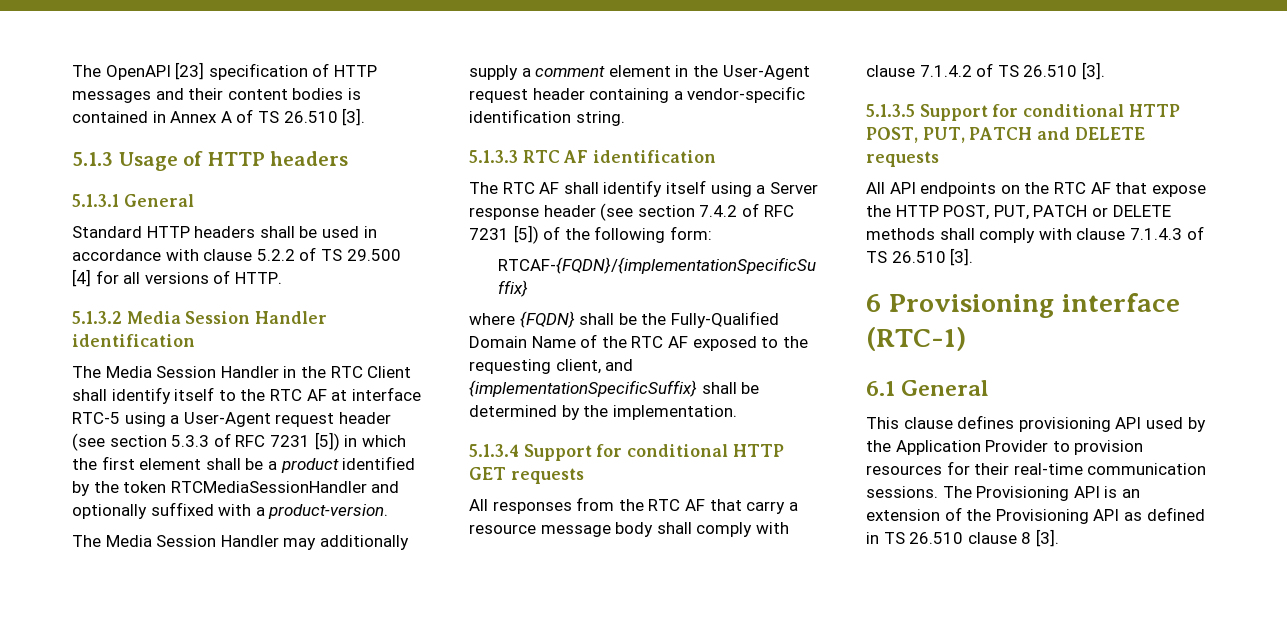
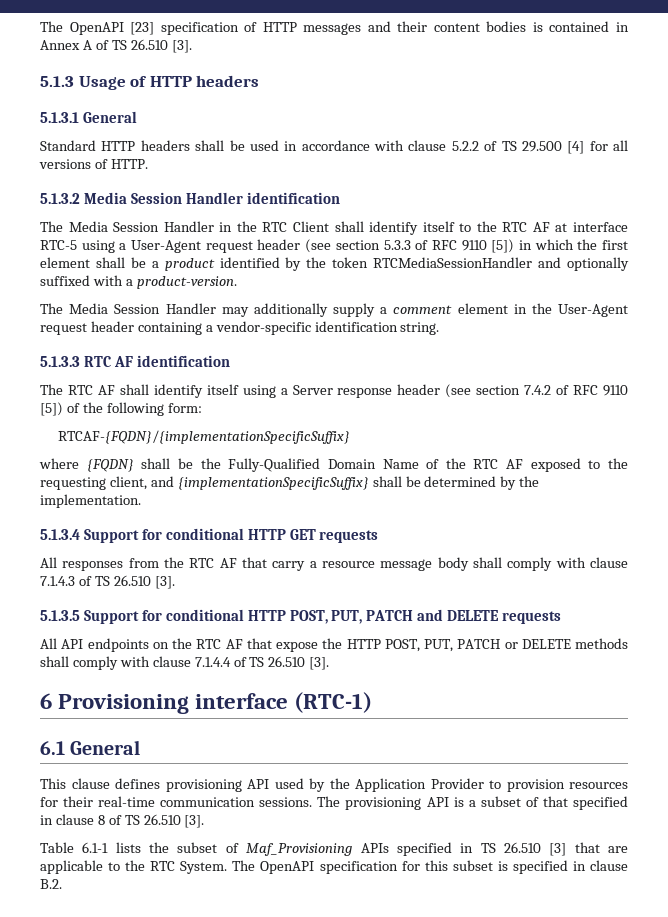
- The Media Session Handler in the RTC Client shall identify itself to the RTC AF at interface RTC-5 using a User-Agent request header (see section 5.3.3 of RFC 7231 [5]) in which the first element shall be a product identified by the token RTCMediaSessionHandler and optionally suffixed with a product-version.
+ The Media Session Handler in the RTC Client shall identify itself to the RTC AF at interface RTC-5 using a User-Agent request header (see section 5.3.3 of RFC 9110 [5]) in which the first element shall be a product identified by the token RTCMediaSessionHandler and optionally suffixed with a product-version.
- The RTC AF shall identify itself using a Server response header (see section 7.4.2 of RFC 7231 [5]) of the following form:
+ The RTC AF shall identify itself using a Server response header (see section 7.4.2 of RFC 9110 [5]) of the following form:
- All responses from the RTC AF that carry a resource message body shall comply with clause 7.1.4.2 of TS 26.510 [3].
+ All responses from the RTC AF that carry a resource message body shall comply with clause 7.1.4.3 of TS 26.510 [3].
- All API endpoints on the RTC AF that expose the HTTP POST, PUT, PATCH or DELETE methods shall comply with clause 7.1.4.3 of TS 26.510 [3].
+ All API endpoints on the RTC AF that expose the HTTP POST, PUT, PATCH or DELETE methods shall comply with clause 7.1.4.4 of TS 26.510 [3].
- The Provisioning API is an extension of the Provisioning API as defined in TS 26.510 clause 8 [3].
+ The provisioning API is a subset of that specified in clause 8 of TS 26.510 [3].
+ Table 6.1-1 lists the subset of Maf_Provisioning APIs specified in TS 26.510 [3] that are applicable to the RTC System. The OpenAPI specification for this subset is specified in clause B.2.

